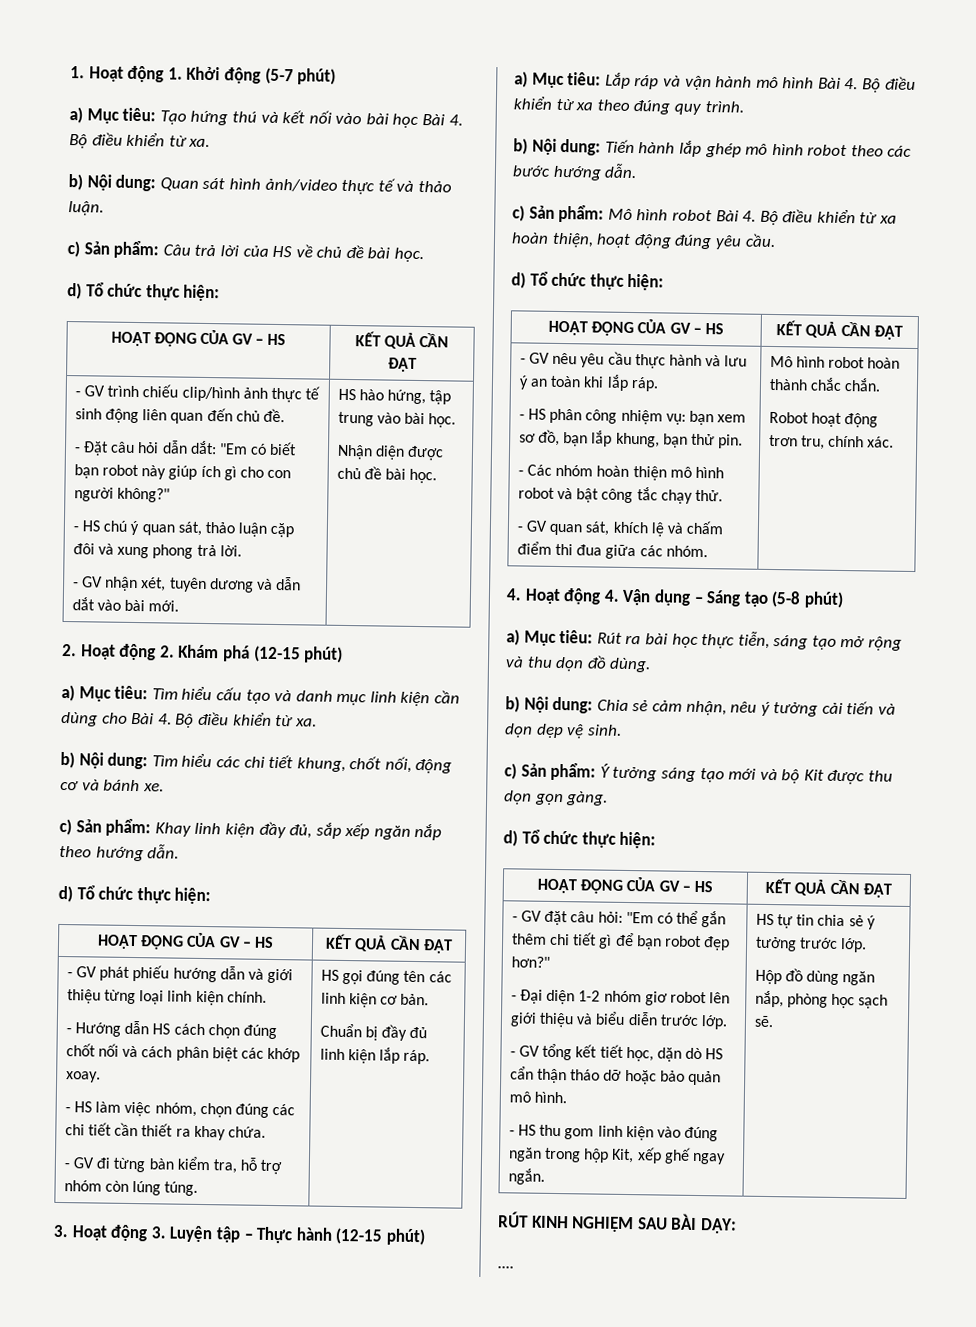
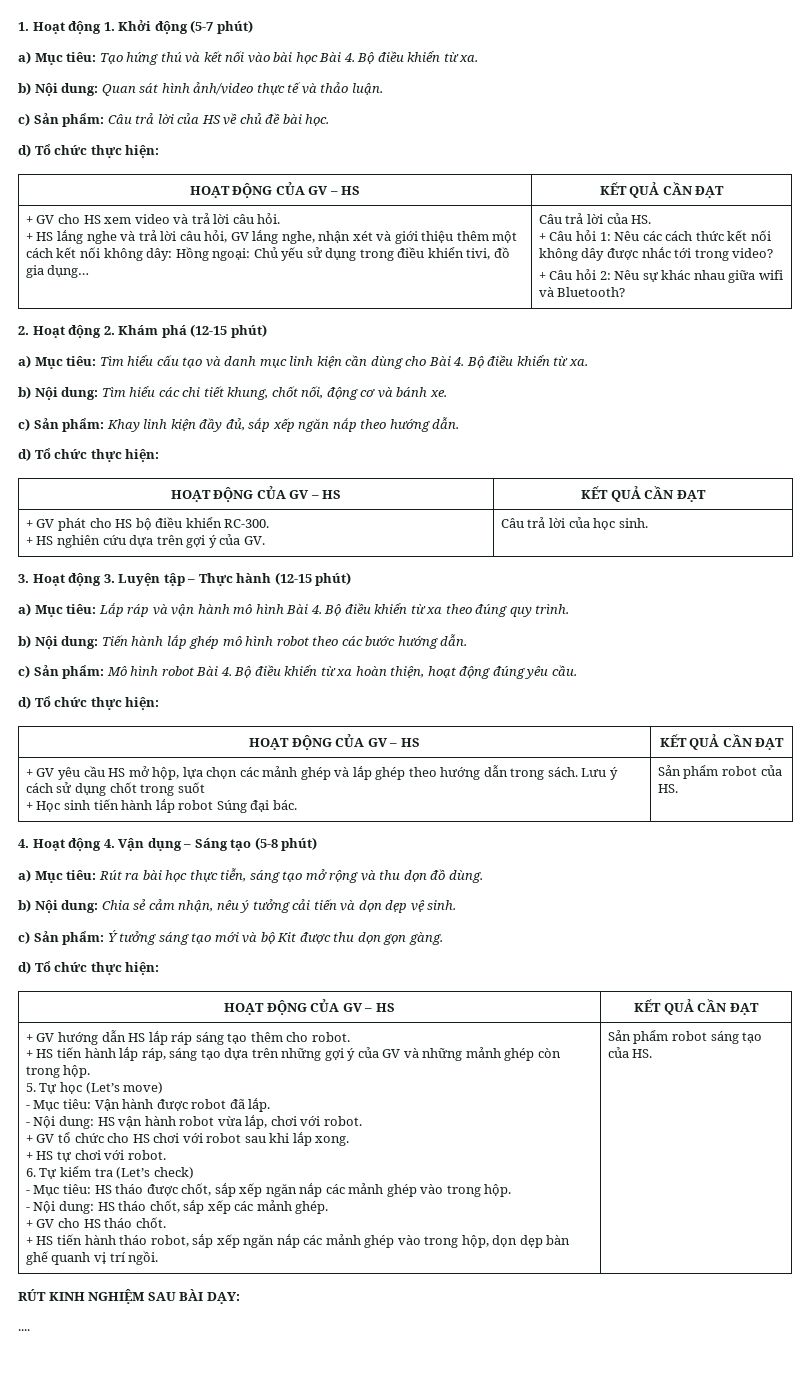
- - GV trình chiếu clip/hình ảnh thực tế sinh động liên quan đến chủ đề.
- - Đặt câu hỏi dẫn dắt: "Em có biết bạn robot này giúp ích gì cho con người không?"
- - HS chú ý quan sát, thảo luận cặp đôi và xung phong trả lời.
- - GV nhận xét, tuyên dương và dẫn dắt vào bài mới. | HS hào hứng, tập trung vào bài học.
- Nhận diện được chủ đề bài học.
+ + GV cho HS xem video và trả lời câu hỏi.
+ + HS lắng nghe và trả lời câu hỏi, GV lắng nghe, nhận xét và giới thiệu thêm một cách kết nối không dây: Hồng ngoại: Chủ yếu sử dụng trong điều khiển tivi, đồ gia dụng… | Câu trả lời của HS.
+ + Câu hỏi 1: Nêu các cách thức kết nối không dây được nhắc tới trong video?
+ + Câu hỏi 2: Nêu sự khác nhau giữa wifi và Bluetooth?
- - GV phát phiếu hướng dẫn và giới thiệu từng loại linh kiện chính.
- - Hướng dẫn HS cách chọn đúng chốt nối và cách phân biệt các khớp xoay.
- - HS làm việc nhóm, chọn đúng các chi tiết cần thiết ra khay chứa.
- - GV đi từng bàn kiểm tra, hỗ trợ nhóm còn lúng túng. | HS gọi đúng tên các linh kiện cơ bản.
- Chuẩn bị đầy đủ linh kiện lắp ráp.
+ + GV phát cho HS bộ điều khiển RC-300.
+ + HS nghiên cứu dựa trên gợi ý của GV. | Câu trả lời của học sinh.
- - GV nêu yêu cầu thực hành và lưu ý an toàn khi lắp ráp.
- - HS phân công nhiệm vụ: bạn xem sơ đồ, bạn lắp khung, bạn thử pin.
- - Các nhóm hoàn thiện mô hình robot và bật công tắc chạy thử.
- - GV quan sát, khích lệ và chấm điểm thi đua giữa các nhóm. | Mô hình robot hoàn thành chắc chắn.
- Robot hoạt động trơn tru, chính xác.
+ + GV yêu cầu HS mở hộp, lựa chọn các mảnh ghép và lắp ghép theo hướng dẫn trong sách. Lưu ý cách sử dụng chốt trong suốt
+ + Học sinh tiến hành lắp robot Súng đại bác. | Sản phẩm robot của HS.
- - GV đặt câu hỏi: "Em có thể gắn thêm chi tiết gì để bạn robot đẹp hơn?"
- - Đại diện 1-2 nhóm giơ robot lên giới thiệu và biểu diễn trước lớp.
- - GV tổng kết tiết học, dặn dò HS cẩn thận tháo dỡ hoặc bảo quản mô hình.
- - HS thu gom linh kiện vào đúng ngăn trong hộp Kit, xếp ghế ngay ngắn. | HS tự tin chia sẻ ý tưởng trước lớp.
- Hộp đồ dùng ngăn nắp, phòng học sạch sẽ.
+ + GV hướng dẫn HS lắp ráp sáng tạo thêm cho robot.
+ + HS tiến hành lắp ráp, sáng tạo dựa trên những gợi ý của GV và những mảnh ghép còn trong hộp.
+ 5. Tự học (Let’s move)
+ - Mục tiêu: Vận hành được robot đã lắp.
+ - Nội dung: HS vận hành robot vừa lắp, chơi với robot.
+ + GV tổ chức cho HS chơi với robot sau khi lắp xong.
+ + HS tự chơi với robot.
+ 6. Tự kiểm tra (Let’s check)
+ - Mục tiêu: HS tháo được chốt, sắp xếp ngăn nắp các mảnh ghép vào trong hộp.
+ - Nội dung: HS tháo chốt, sắp xếp các mảnh ghép.
+ + GV cho HS tháo chốt.
+ + HS tiến hành tháo robot, sắp xếp ngăn nắp các mảnh ghép vào trong hộp, dọn dẹp bàn ghế quanh vị trí ngồi. | Sản phẩm robot sáng tạo của HS.

